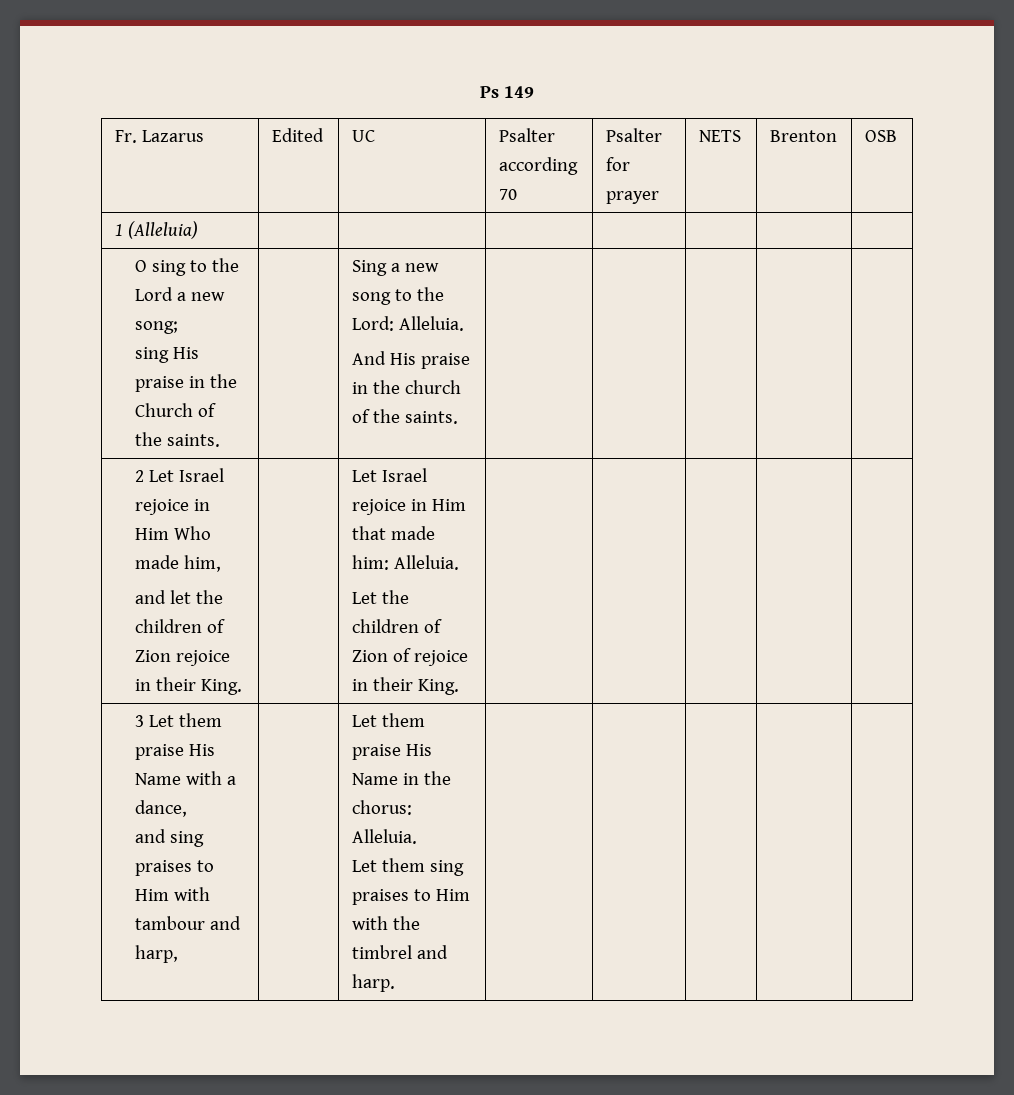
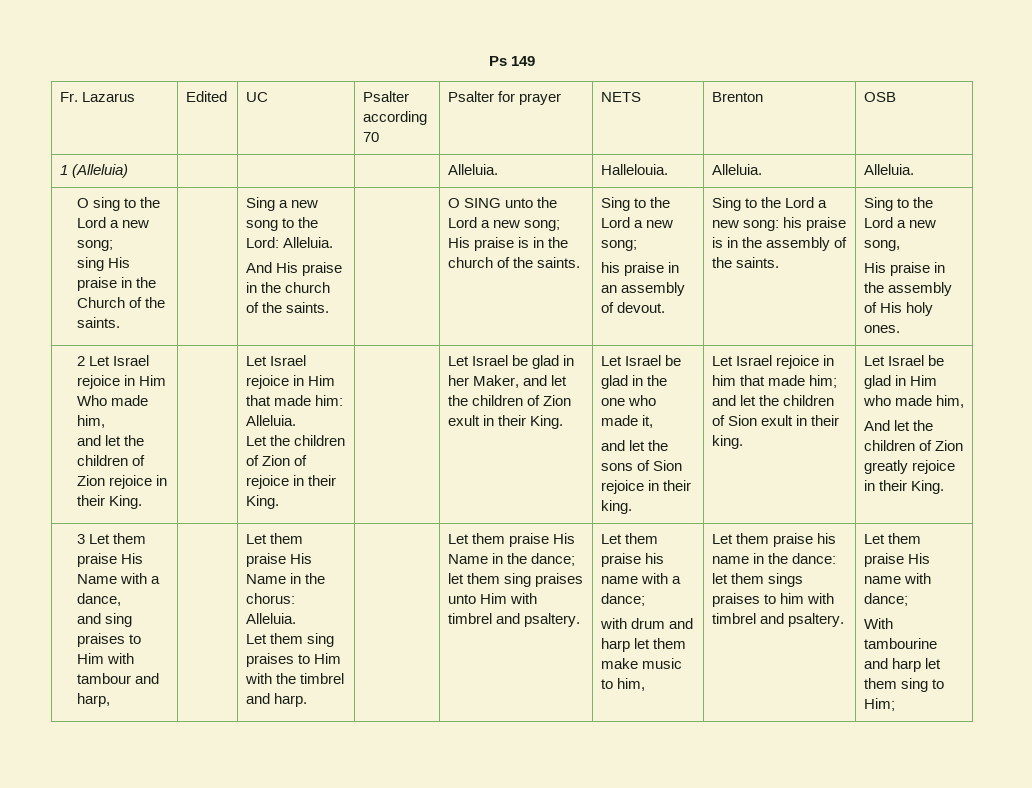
- 1 (Alleluia) | | | | | | |
+ 1 (Alleluia) | | | | Alleluia. | Hallelouia. | Alleluia. | Alleluia.
+ O SING unto the Lord a new song; His praise is in the church of the saints. | Sing to the Lord a new song;
+ his praise in an assembly of devout. | Sing to the Lord a new song: his praise is in the assembly of the saints. | Sing to the Lord a new song,
+ His praise in the assembly of His holy ones.
+ Let Israel be glad in her Maker, and let the children of Zion exult in their King. | Let Israel be glad in the one who made it,
+ and let the sons of Sion rejoice in their king. | Let Israel rejoice in him that made him; and let the children of Sion exult in their king. | Let Israel be glad in Him who made him,
+ And let the children of Zion greatly rejoice in their King.
+ Let them praise His Name in the dance; let them sing praises unto Him with timbrel and psaltery. | Let them praise his name with a dance;
+ with drum and harp let them make music to him, | Let them praise his name in the dance: let them sings praises to him with timbrel and psaltery. | Let them praise His name with dance;
+ With tambourine and harp let them sing to Him;

